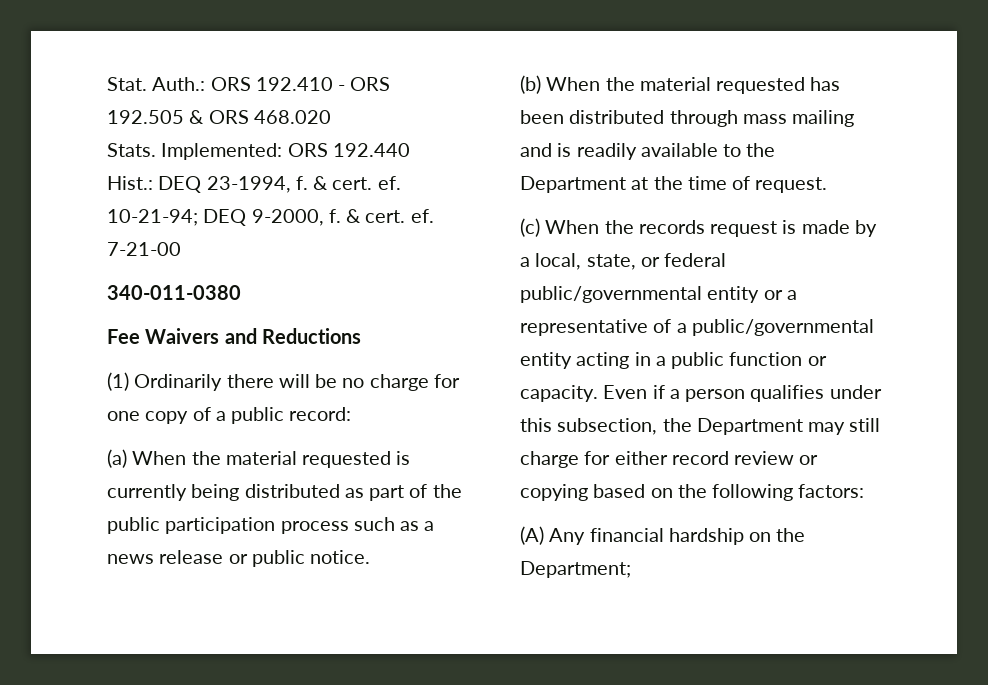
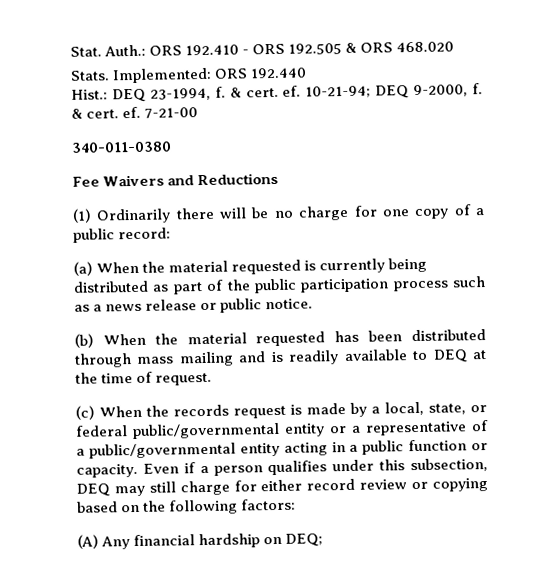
- (b) When the material requested has been distributed through mass mailing and is readily available to the Department at the time of request.
+ (b) When the material requested has been distributed through mass mailing and is readily available to DEQ at the time of request.
- Even if a person qualifies under this subsection, the Department may still charge for either record review or copying based on the following factors:
+ Even if a person qualifies under this subsection, DEQ may still charge for either record review or copying based on the following factors:
- (A) Any financial hardship on the Department;
+ (A) Any financial hardship on DEQ;

